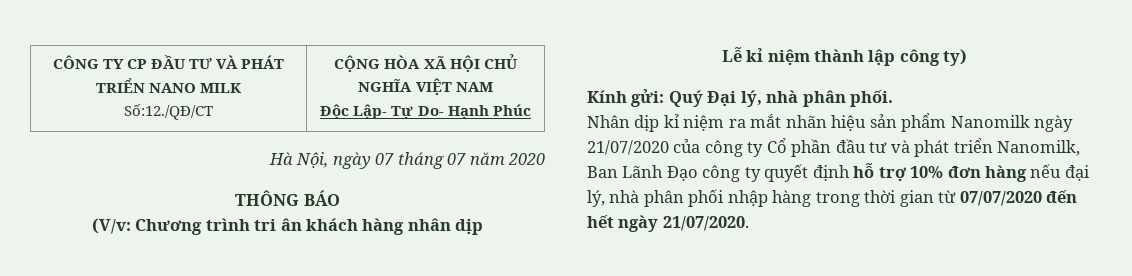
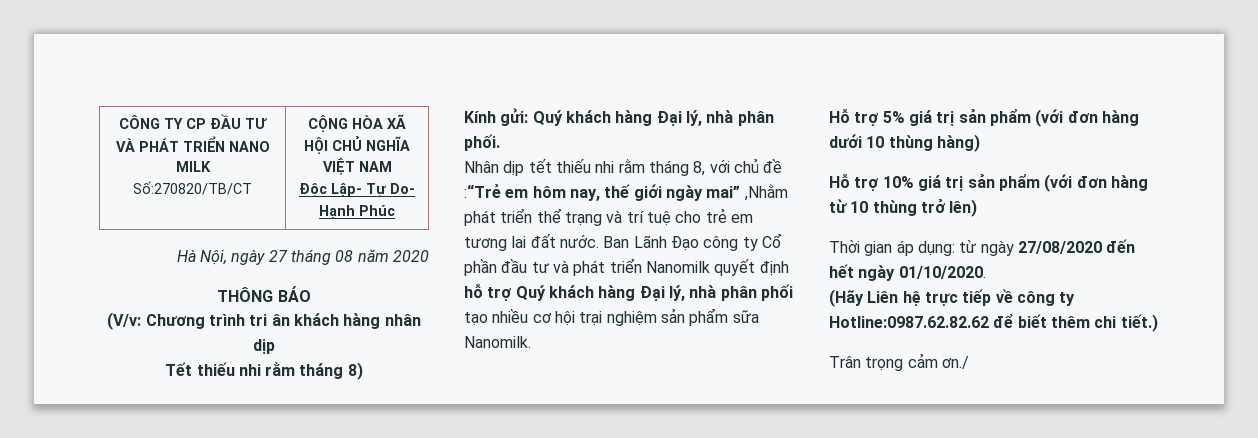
  CÔNG TY CP ĐẦU TƯ VÀ PHÁT TRIỂN NANO MILK
- Số:12./QĐ/CT | CỘNG HÒA XÃ HỘI CHỦ NGHĨA VIỆT NAM
+ Số:270820/TB/CT | CỘNG HÒA XÃ HỘI CHỦ NGHĨA VIỆT NAM
- Hà Nội, ngày 07 tháng 07 năm 2020
+ Hà Nội, ngày 27 tháng 08 năm 2020
- Lễ kỉ niệm thành lập công ty)
+ Tết thiếu nhi rằm tháng 8)
- Kính gửi: Quý Đại lý, nhà phân phối.
+ Kính gửi: Quý khách hàng Đại lý, nhà phân phối.
- Nhân dịp kỉ niệm ra mắt nhãn hiệu sản phẩm Nanomilk ngày 21/07/2020 của công ty Cổ phần đầu tư và phát triển Nanomilk, Ban Lãnh Đạo công ty quyết định hỗ trợ 10% đơn hàng nếu đại lý, nhà phân phối nhập hàng trong thời gian từ 07/07/2020 đến hết ngày 21/07/2020.
+ Nhân dịp tết thiếu nhi rằm tháng 8, với chủ đề :“Trẻ em hôm nay, thế giới ngày mai” ,Nhằm phát triển thể trạng và trí tuệ cho trẻ em tương lai đất nước. Ban Lãnh Đạo công ty Cổ phần đầu tư và phát triển Nanomilk quyết định hỗ trợ Quý khách hàng Đại lý, nhà phân phối tạo nhiều cơ hội trại nghiệm sản phẩm sữa Nanomilk.
+ Hỗ trợ 5% giá trị sản phẩm (với đơn hàng dưới 10 thùng hàng)
+ Hỗ trợ 10% giá trị sản phẩm (với đơn hàng từ 10 thùng trở lên)
+ Thời gian áp dụng: từ ngày 27/08/2020 đến hết ngày 01/10/2020.
+ (Hãy Liên hệ trực tiếp về công ty Hotline:0987.62.82.62 để biết thêm chi tiết.)
+ Trân trọng cảm ơn./

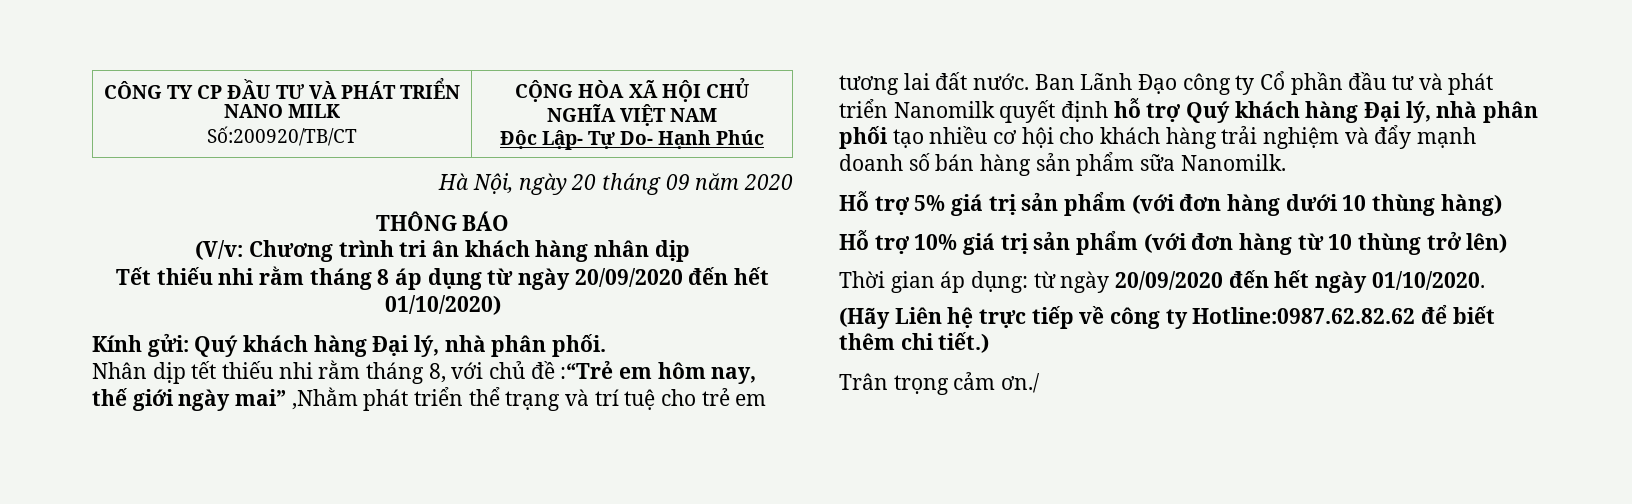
  CÔNG TY CP ĐẦU TƯ VÀ PHÁT TRIỂN NANO MILK
- Số:270820/TB/CT | CỘNG HÒA XÃ HỘI CHỦ NGHĨA VIỆT NAM
+ Số:200920/TB/CT | CỘNG HÒA XÃ HỘI CHỦ NGHĨA VIỆT NAM
- Hà Nội, ngày 27 tháng 08 năm 2020
+ Hà Nội, ngày 20 tháng 09 năm 2020
- Tết thiếu nhi rằm tháng 8)
+ Tết thiếu nhi rằm tháng 8 áp dụng từ ngày 20/09/2020 đến hết 01/10/2020)
- Ban Lãnh Đạo công ty Cổ phần đầu tư và phát triển Nanomilk quyết định hỗ trợ Quý khách hàng Đại lý, nhà phân phối tạo nhiều cơ hội trại nghiệm sản phẩm sữa Nanomilk.
+ Ban Lãnh Đạo công ty Cổ phần đầu tư và phát triển Nanomilk quyết định hỗ trợ Quý khách hàng Đại lý, nhà phân phối tạo nhiều cơ hội cho khách hàng trải nghiệm và đẩy mạnh doanh số bán hàng sản phẩm sữa Nanomilk.
- Thời gian áp dụng: từ ngày 27/08/2020 đến hết ngày 01/10/2020.
+ Thời gian áp dụng: từ ngày 20/09/2020 đến hết ngày 01/10/2020.

